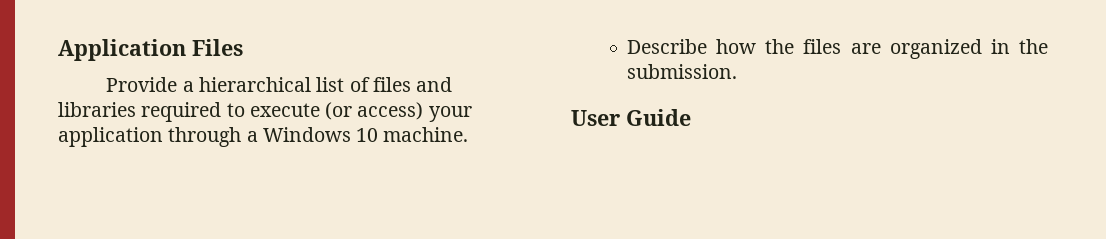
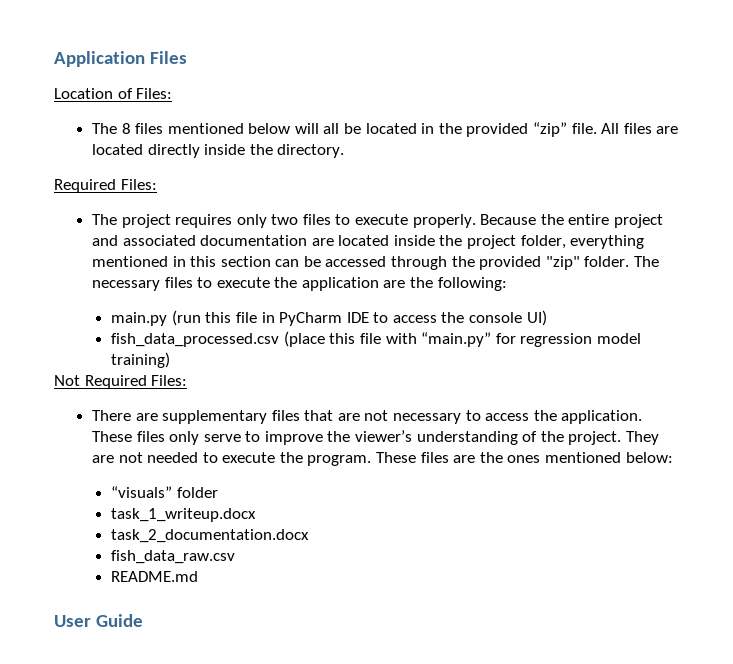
- Provide a hierarchical list of files and libraries required to execute (or access) your application through a Windows 10 machine.
- Describe how the files are organized in the submission.
+ Location of Files:
+ The 8 files mentioned below will all be located in the provided “zip” file. All files are located directly inside the directory.
+ Required Files:
+ The project requires only two files to execute properly. Because the entire project and associated documentation are located inside the project folder, everything mentioned in this section can be accessed through the provided "zip" folder. The necessary files to execute the application are the following:
+ main.py (run this file in PyCharm IDE to access the console UI)
+ fish_data_processed.csv (place this file with “main.py” for regression model training)
+ Not Required Files:
+ There are supplementary files that are not necessary to access the application. These files only serve to improve the viewer’s understanding of the project. They are not needed to execute the program. These files are the ones mentioned below:
+ “visuals” folder
+ task_1_writeup.docx
+ task_2_documentation.docx
+ fish_data_raw.csv
+ README.md

